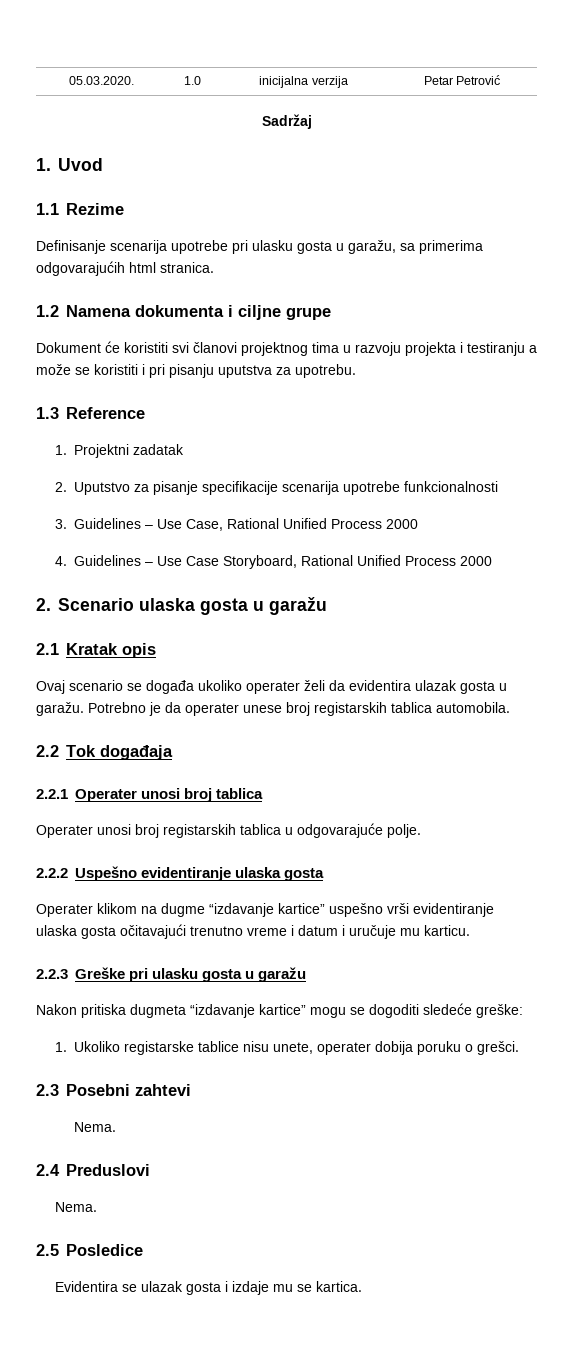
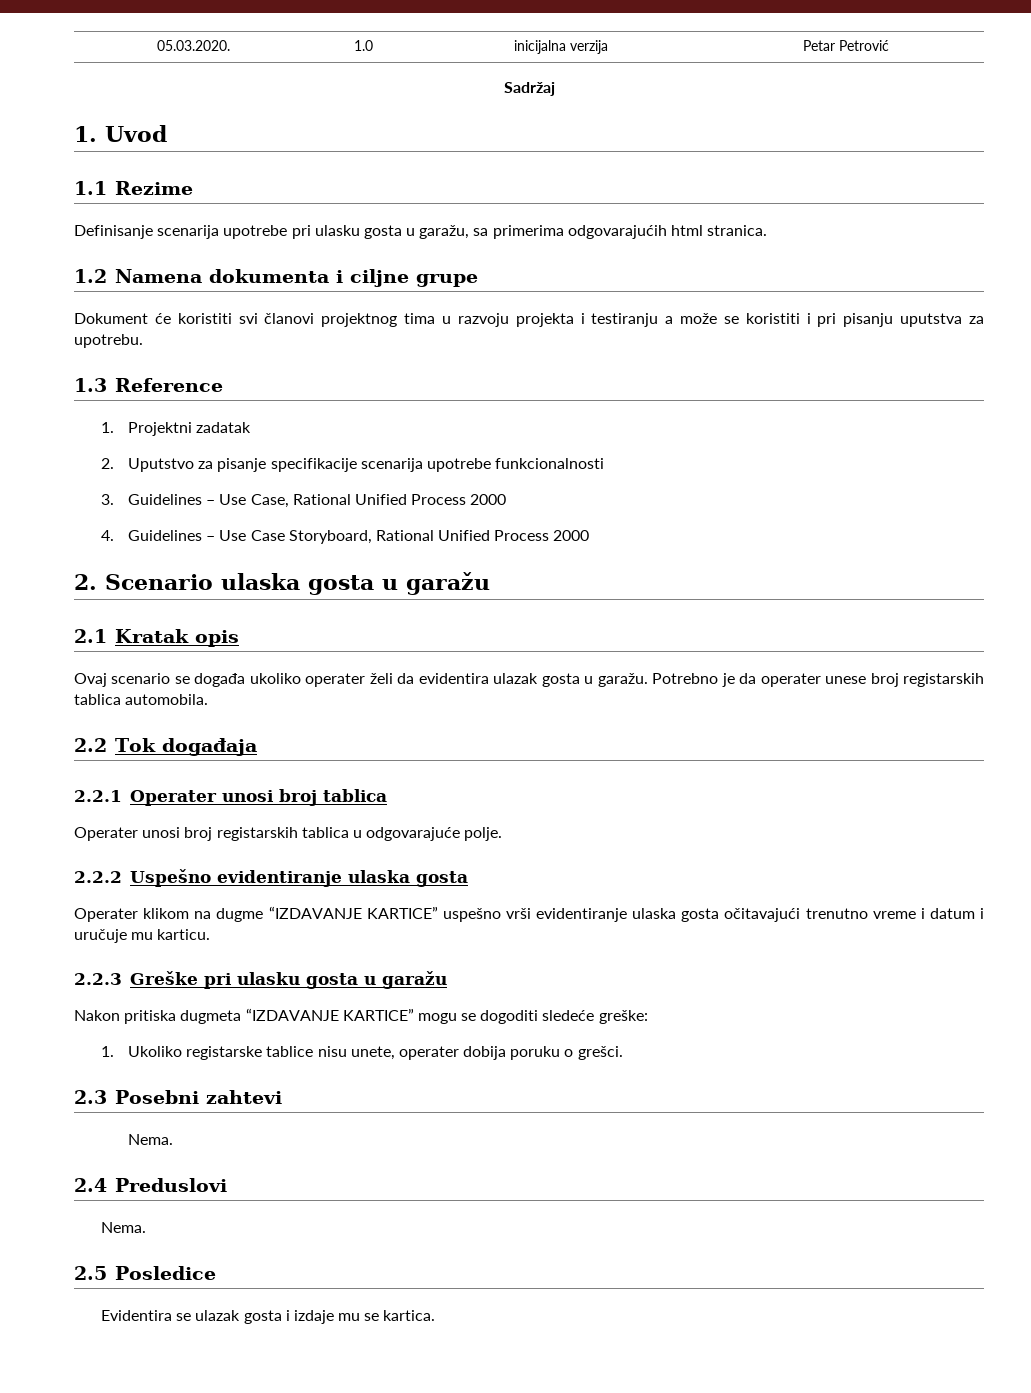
- Operater klikom na dugme “izdavanje kartice” uspešno vrši evidentiranje ulaska gosta očitavajući trenutno vreme i datum i uručuje mu karticu.
+ Operater klikom na dugme “IZDAVANJE KARTICE” uspešno vrši evidentiranje ulaska gosta očitavajući trenutno vreme i datum i uručuje mu karticu.
- Nakon pritiska dugmeta “izdavanje kartice” mogu se dogoditi sledeće greške:
+ Nakon pritiska dugmeta “IZDAVANJE KARTICE” mogu se dogoditi sledeće greške:

